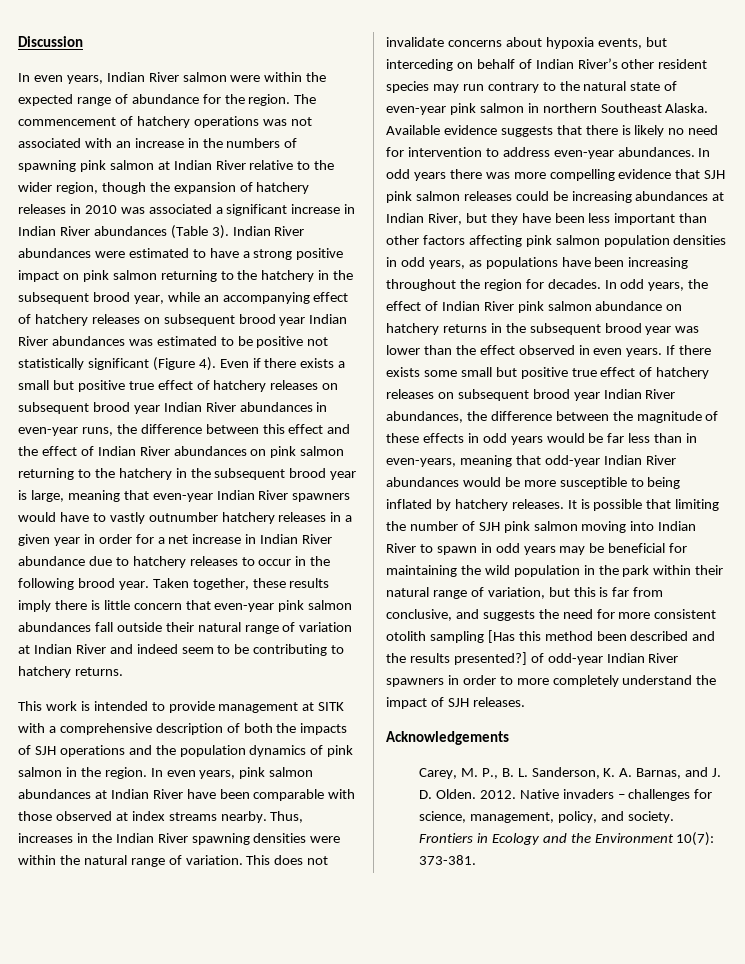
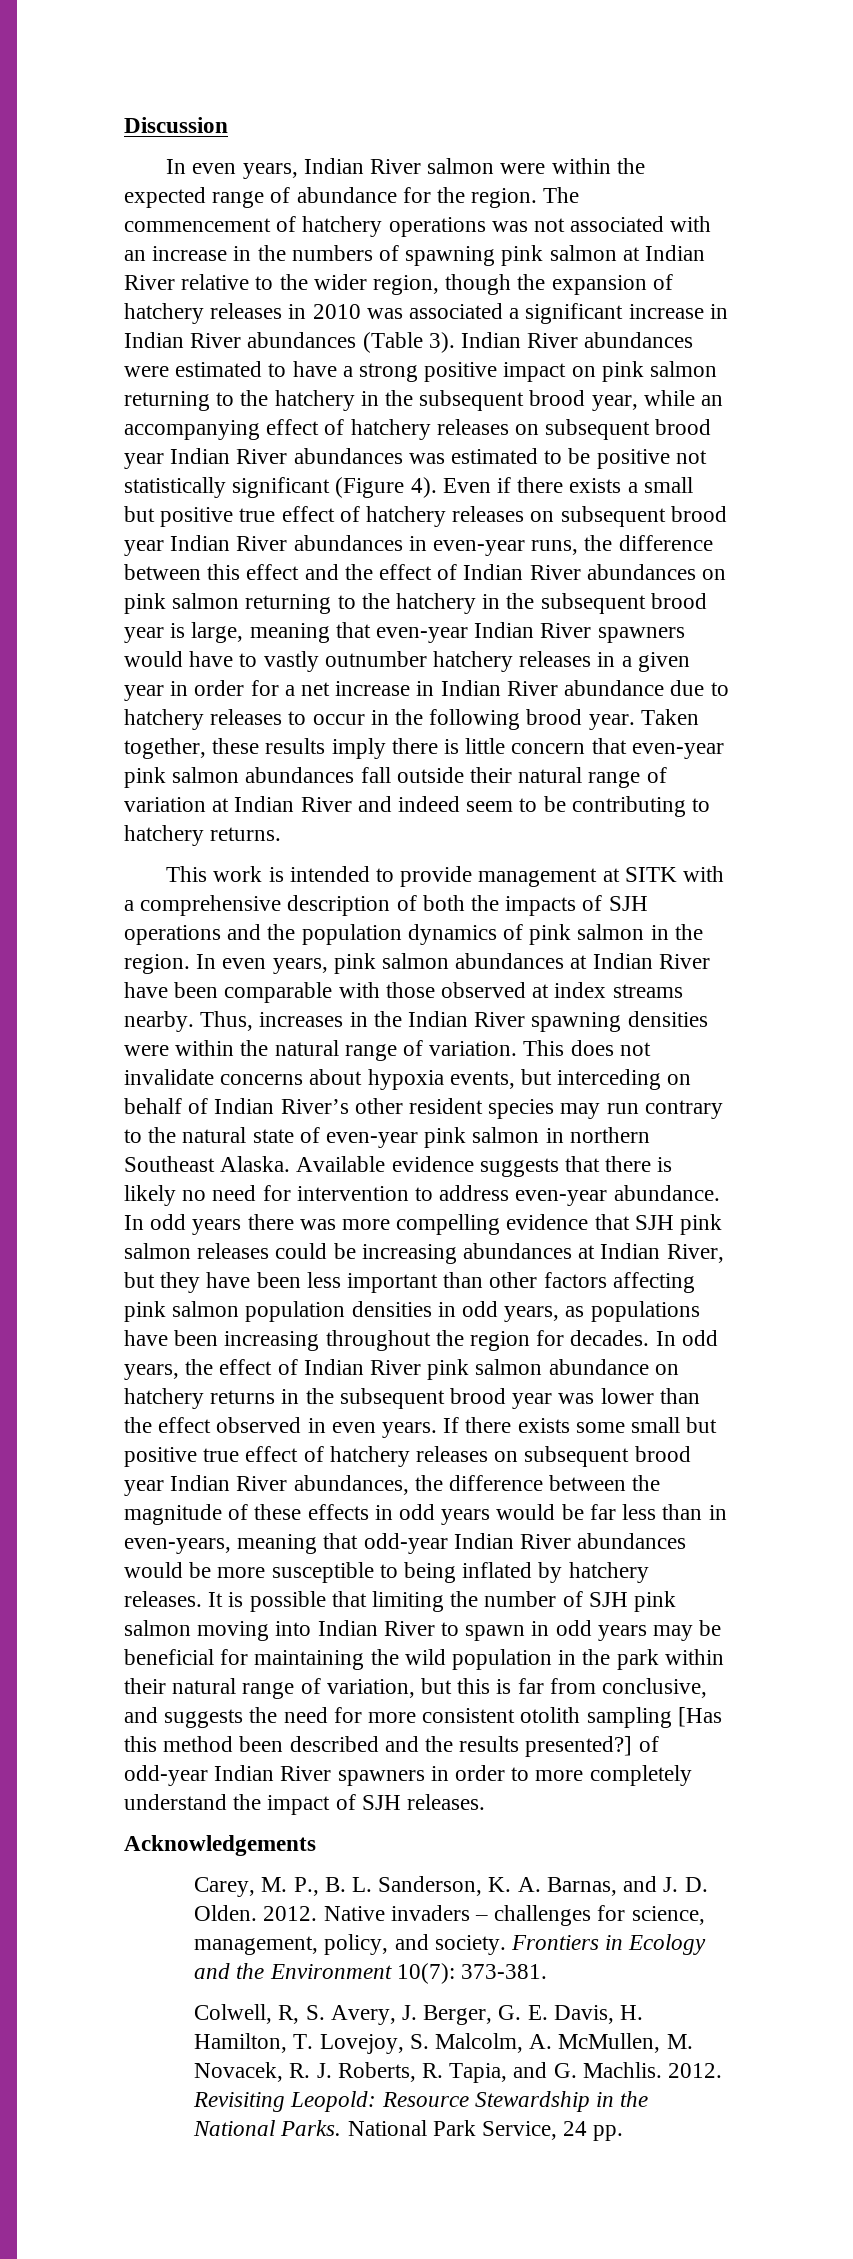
- Available evidence suggests that there is likely no need for intervention to address even-year abundances.
+ Available evidence suggests that there is likely no need for intervention to address even-year abundance.
+ Colwell, R, S. Avery, J. Berger, G. E. Davis, H. Hamilton, T. Lovejoy, S. Malcolm, A. McMullen, M. Novacek, R. J. Roberts, R. Tapia, and G. Machlis. 2012. Revisiting Leopold: Resource Stewardship in the National Parks. National Park Service, 24 pp.

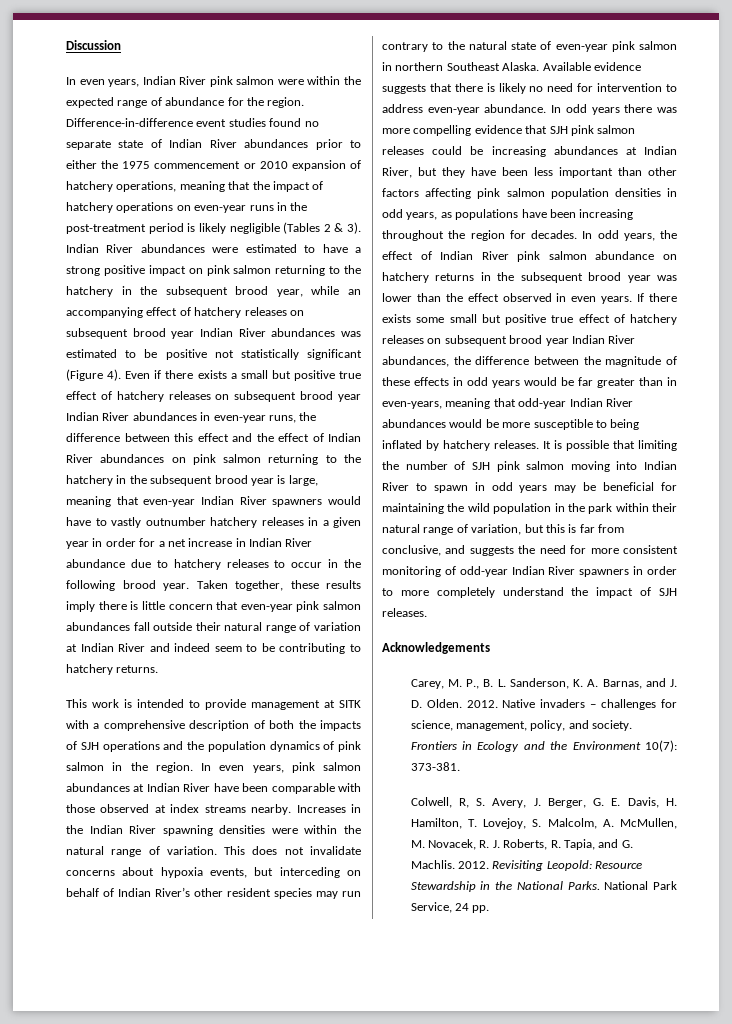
- In even years, Indian River salmon were within the expected range of abundance for the region.
+ In even years, Indian River pink salmon were within the expected range of abundance for the region.
- The commencement of hatchery operations was not associated with an increase in the numbers of spawning pink salmon at Indian River relative to the wider region, though the expansion of hatchery releases in 2010 was associated a significant increase in Indian River abundances (Table 3).
+ Difference-in-difference event studies found no separate state of Indian River abundances prior to either the 1975 commencement or 2010 expansion of hatchery operations, meaning that the impact of hatchery operations on even-year runs in the post-treatment period is likely negligible (Tables 2 & 3).
- Thus, increases in the Indian River spawning densities were within the natural range of variation.
+ Increases in the Indian River spawning densities were within the natural range of variation.
- If there exists some small but positive true effect of hatchery releases on subsequent brood year Indian River abundances, the difference between the magnitude of these effects in odd years would be far less than in even-years, meaning that odd-year Indian River abundances would be more susceptible to being inflated by hatchery releases.
+ If there exists some small but positive true effect of hatchery releases on subsequent brood year Indian River abundances, the difference between the magnitude of these effects in odd years would be far greater than in even-years, meaning that odd-year Indian River abundances would be more susceptible to being inflated by hatchery releases.
- It is possible that limiting the number of SJH pink salmon moving into Indian River to spawn in odd years may be beneficial for maintaining the wild population in the park within their natural range of variation, but this is far from conclusive, and suggests the need for more consistent otolith sampling [Has this method been described and the results presented?] of odd-year Indian River spawners in order to more completely understand the impact of SJH releases.
+ It is possible that limiting the number of SJH pink salmon moving into Indian River to spawn in odd years may be beneficial for maintaining the wild population in the park within their natural range of variation, but this is far from conclusive, and suggests the need for more consistent monitoring of odd-year Indian River spawners in order to more completely understand the impact of SJH releases.

